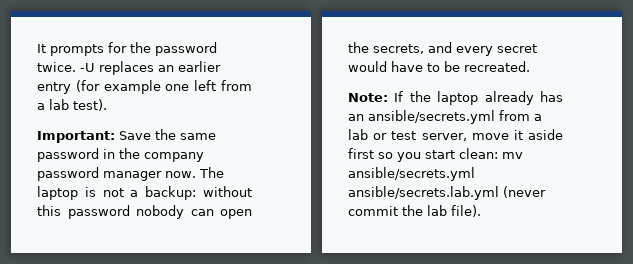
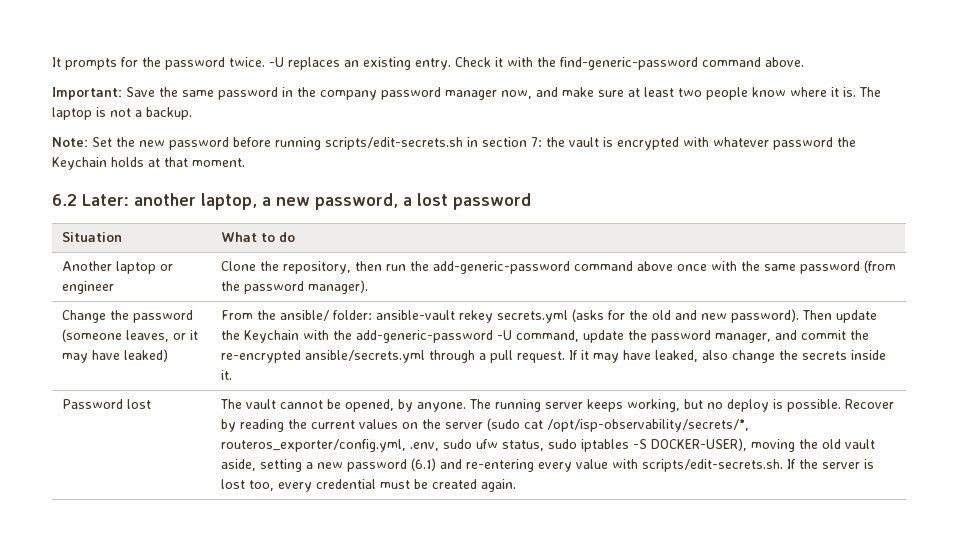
- -U replaces an earlier entry (for example one left from a lab test).
+ -U replaces an existing entry. Check it with the find-generic-password command above.
- Important: Save the same password in the company password manager now.
+ Important: Save the same password in the company password manager now, and make sure at least two people know where it is.
- The laptop is not a backup: without this password nobody can open the secrets, and every secret would have to be recreated.
- Note: If the laptop already has an ansible/secrets.yml from a lab or test server, move it aside first so you start clean: mv ansible/secrets.yml ansible/secrets.lab.yml (never commit the lab file).
+ The laptop is not a backup.
+ Note: Set the new password before running scripts/edit-secrets.sh in section 7: the vault is encrypted with whatever password the Keychain holds at that moment.
+ 6.2 Later: another laptop, a new password, a lost password
+ Situation | What to do
+ Another laptop or engineer | Clone the repository, then run the add-generic-password command above once with the same password (from the password manager).
+ Change the password (someone leaves, or it may have leaked) | From the ansible/ folder: ansible-vault rekey secrets.yml (asks for the old and new password). Then update the Keychain with the add-generic-password -U command, update the password manager, and commit the re-encrypted ansible/secrets.yml through a pull request. If it may have leaked, also change the secrets inside it.
+ Password lost | The vault cannot be opened, by anyone. The running server keeps working, but no deploy is possible. Recover by reading the current values on the server (sudo cat /opt/isp-observability/secrets/*, routeros_exporter/config.yml, .env, sudo ufw status, sudo iptables -S DOCKER-USER), moving the old vault aside, setting a new password (6.1) and re-entering every value with scripts/edit-secrets.sh. If the server is lost too, every credential must be created again.

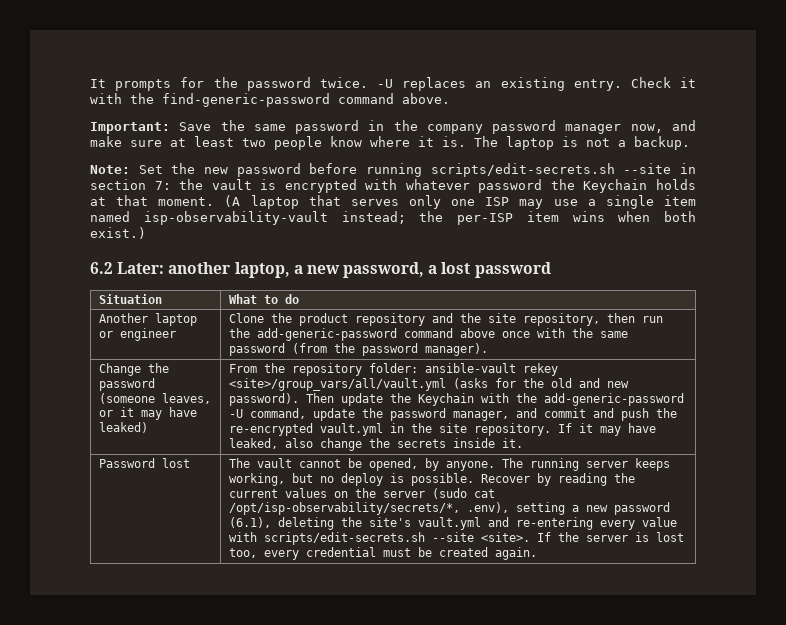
- Note: Set the new password before running scripts/edit-secrets.sh in section 7: the vault is encrypted with whatever password the Keychain holds at that moment.
+ Note: Set the new password before running scripts/edit-secrets.sh --site in section 7: the vault is encrypted with whatever password the Keychain holds at that moment. (A laptop that serves only one ISP may use a single item named isp-observability-vault instead; the per-ISP item wins when both exist.)
- Another laptop or engineer | Clone the repository, then run the add-generic-password command above once with the same password (from the password manager).
+ Another laptop or engineer | Clone the product repository and the site repository, then run the add-generic-password command above once with the same password (from the password manager).
- From the ansible/ folder: ansible-vault rekey secrets.yml (asks for the old and new password).
+ From the repository folder: ansible-vault rekey <site>/group_vars/all/vault.yml (asks for the old and new password).
- Then update the Keychain with the add-generic-password -U command, update the password manager, and commit the re-encrypted ansible/secrets.yml through a pull request.
+ Then update the Keychain with the add-generic-password -U command, update the password manager, and commit and push the re-encrypted vault.yml in the site repository.
- Recover by reading the current values on the server (sudo cat /opt/isp-observability/secrets/*, routeros_exporter/config.yml, .env, sudo ufw status, sudo iptables -S DOCKER-USER), moving the old vault aside, setting a new password (6.1) and re-entering every value with scripts/edit-secrets.sh. If the server is lost too, every credential must be created again.
+ Recover by reading the current values on the server (sudo cat /opt/isp-observability/secrets/*, .env), setting a new password (6.1), deleting the site's vault.yml and re-entering every value with scripts/edit-secrets.sh --site <site>. If the server is lost too, every credential must be created again.

